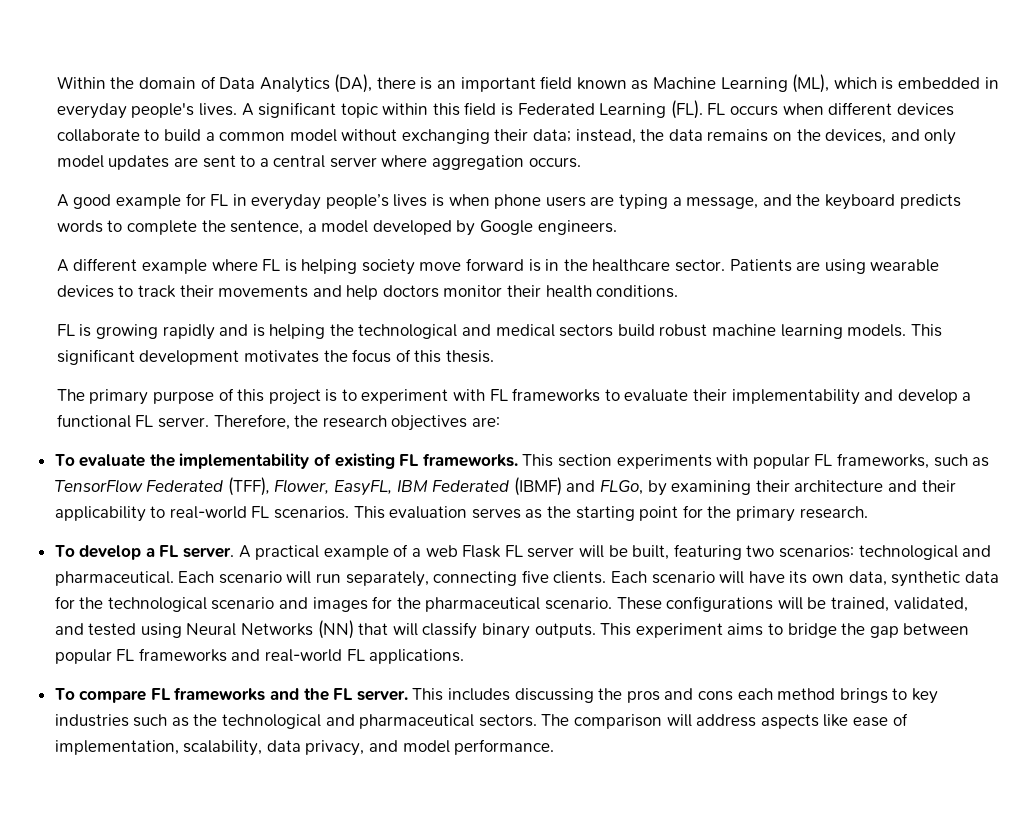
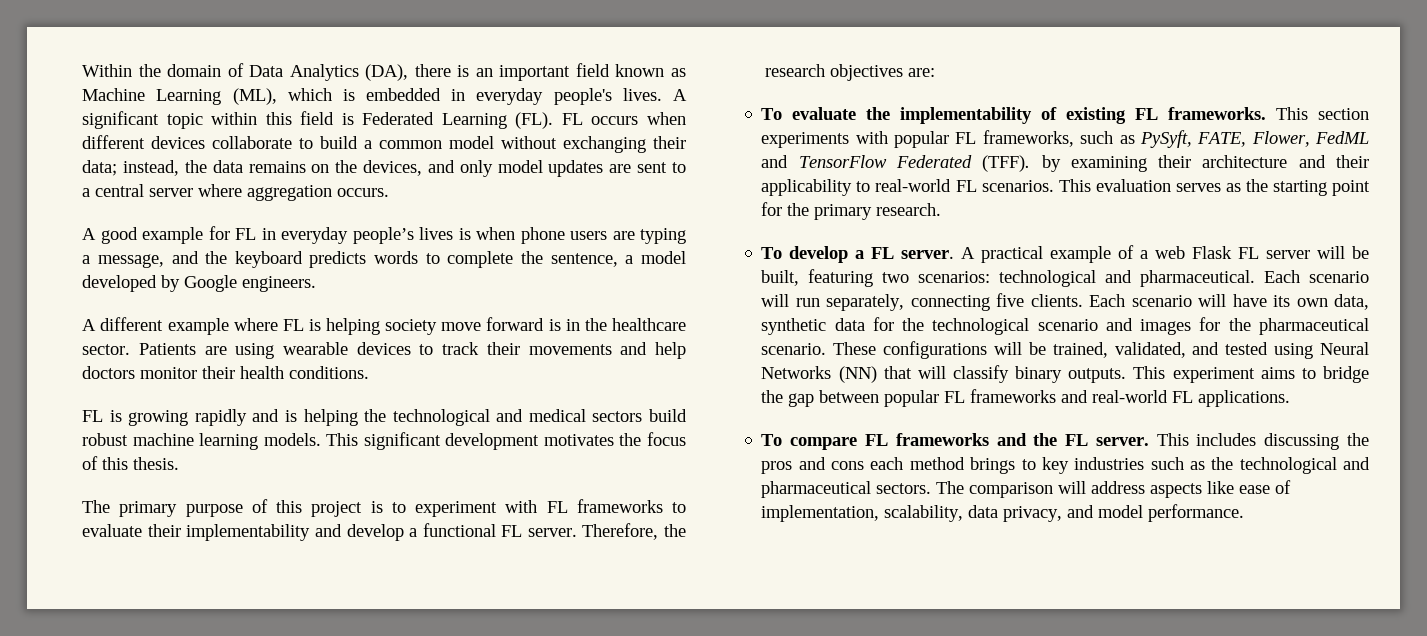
- This section experiments with popular FL frameworks, such as TensorFlow Federated (TFF), Flower, EasyFL, IBM Federated (IBMF) and FLGo, by examining their architecture and their applicability to real-world FL scenarios.
+ This section experiments with popular FL frameworks, such as PySyft, FATE, Flower, FedML and TensorFlow Federated (TFF). by examining their architecture and their applicability to real-world FL scenarios.

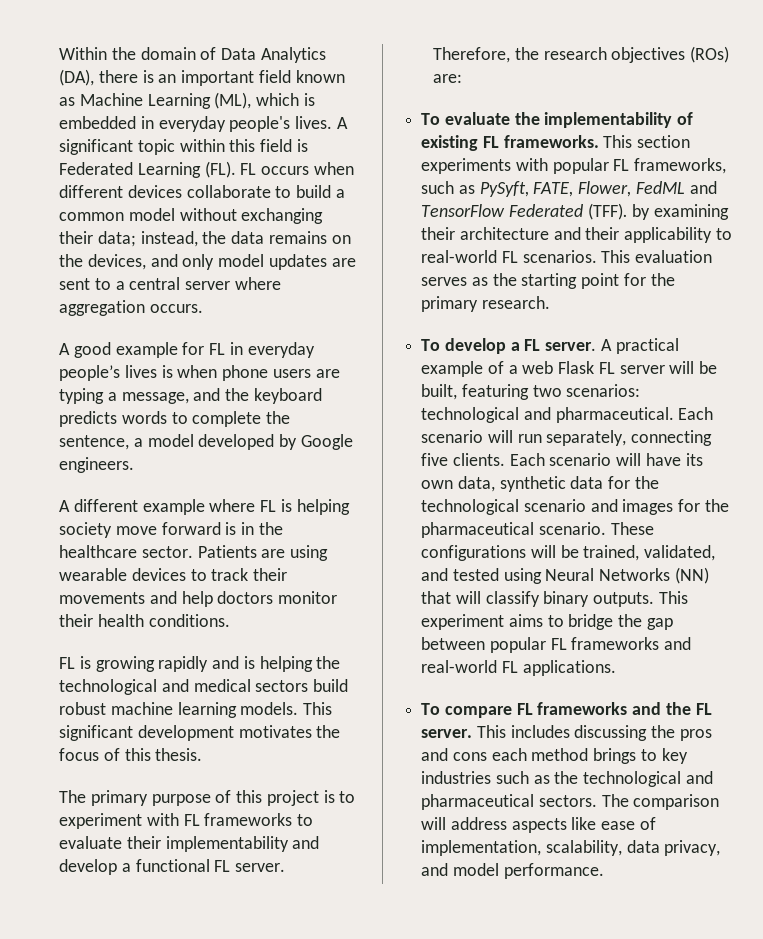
- Therefore, the research objectives are:
+ Therefore, the research objectives (ROs) are:

